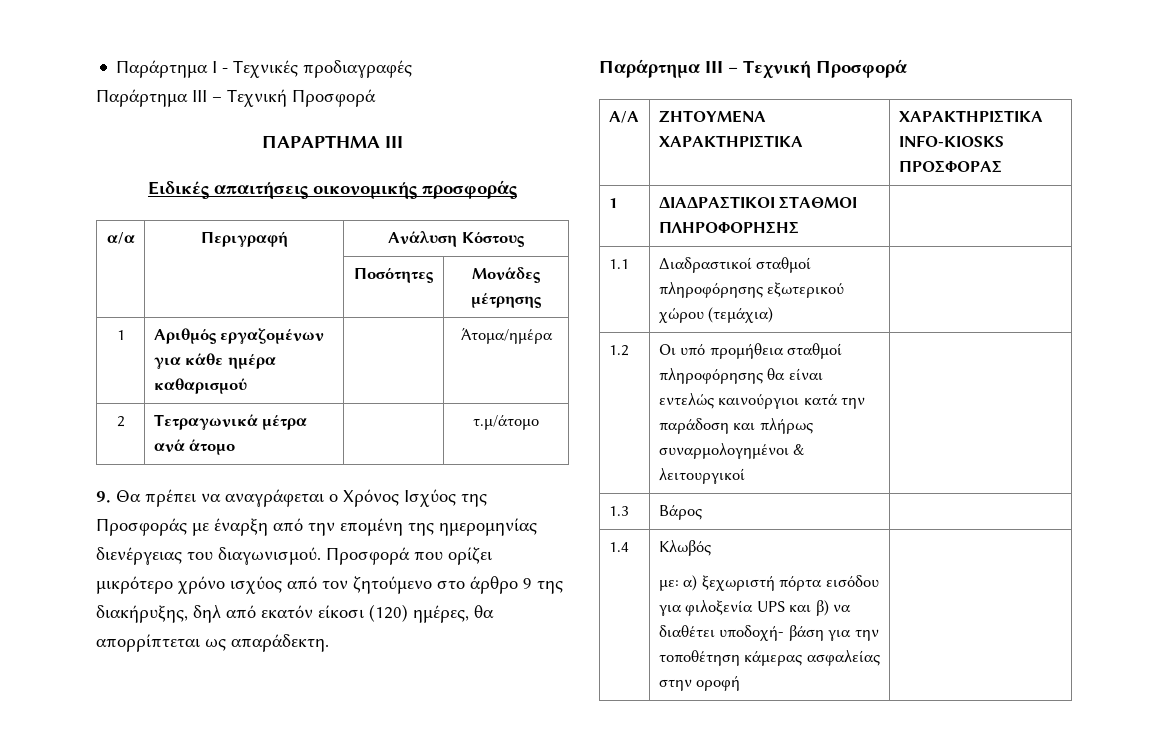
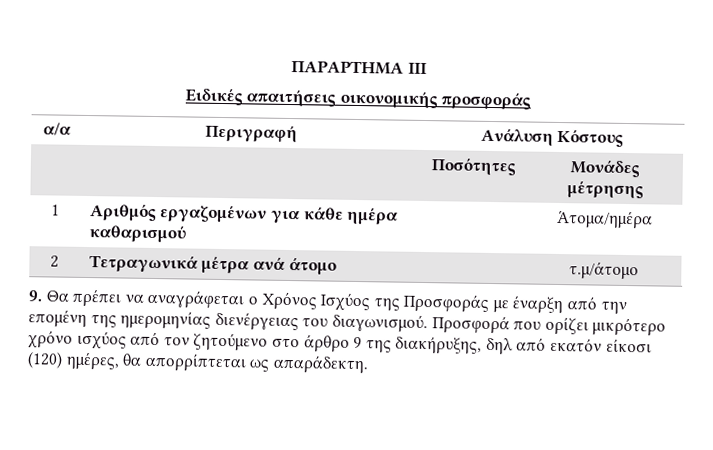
- Παράρτημα Ι - Τεχνικές προδιαγραφές
- Παράρτημα ΙΙΙ – Τεχνική Προσφορά
  Προσφορά που ορίζει μικρότερο χρόνο ισχύος από τον ζητούμενο στο άρθρο 9 της διακήρυξης, δηλ από εκατόν είκοσι (120) ημέρες, θα απορρίπτεται ως απαράδεκτη.
- Παράρτημα ΙΙΙ – Τεχνική Προσφορά
- Α/Α | ΖΗΤΟΥΜΕΝΑ ΧΑΡΑΚΤΗΡΙΣΤΙΚΑ | ΧΑΡΑΚΤΗΡΙΣΤΙΚΑ INFO-KIOSKS ΠΡΟΣΦΟΡΑΣ
- 1 | ΔΙΑΔΡΑΣΤΙΚΟΙ ΣΤΑΘΜΟΙ ΠΛΗΡΟΦΟΡΗΣΗΣ |
- 1.1 | Διαδραστικοί σταθμοί πληροφόρησης εξωτερικού χώρου (τεμάχια) |
- 1.2 | Οι υπό προμήθεια σταθμοί πληροφόρησης θα είναι εντελώς καινούργιοι κατά την παράδοση και πλήρως συναρμολογημένοι & λειτουργικοί |
- 1.3 | Βάρος |
- 1.4 | Κλωβός
- με: α) ξεχωριστή πόρτα εισόδου για φιλοξενία UPS και β) να διαθέτει υποδοχή- βάση για την τοποθέτηση κάμερας ασφαλείας στην οροφή |

